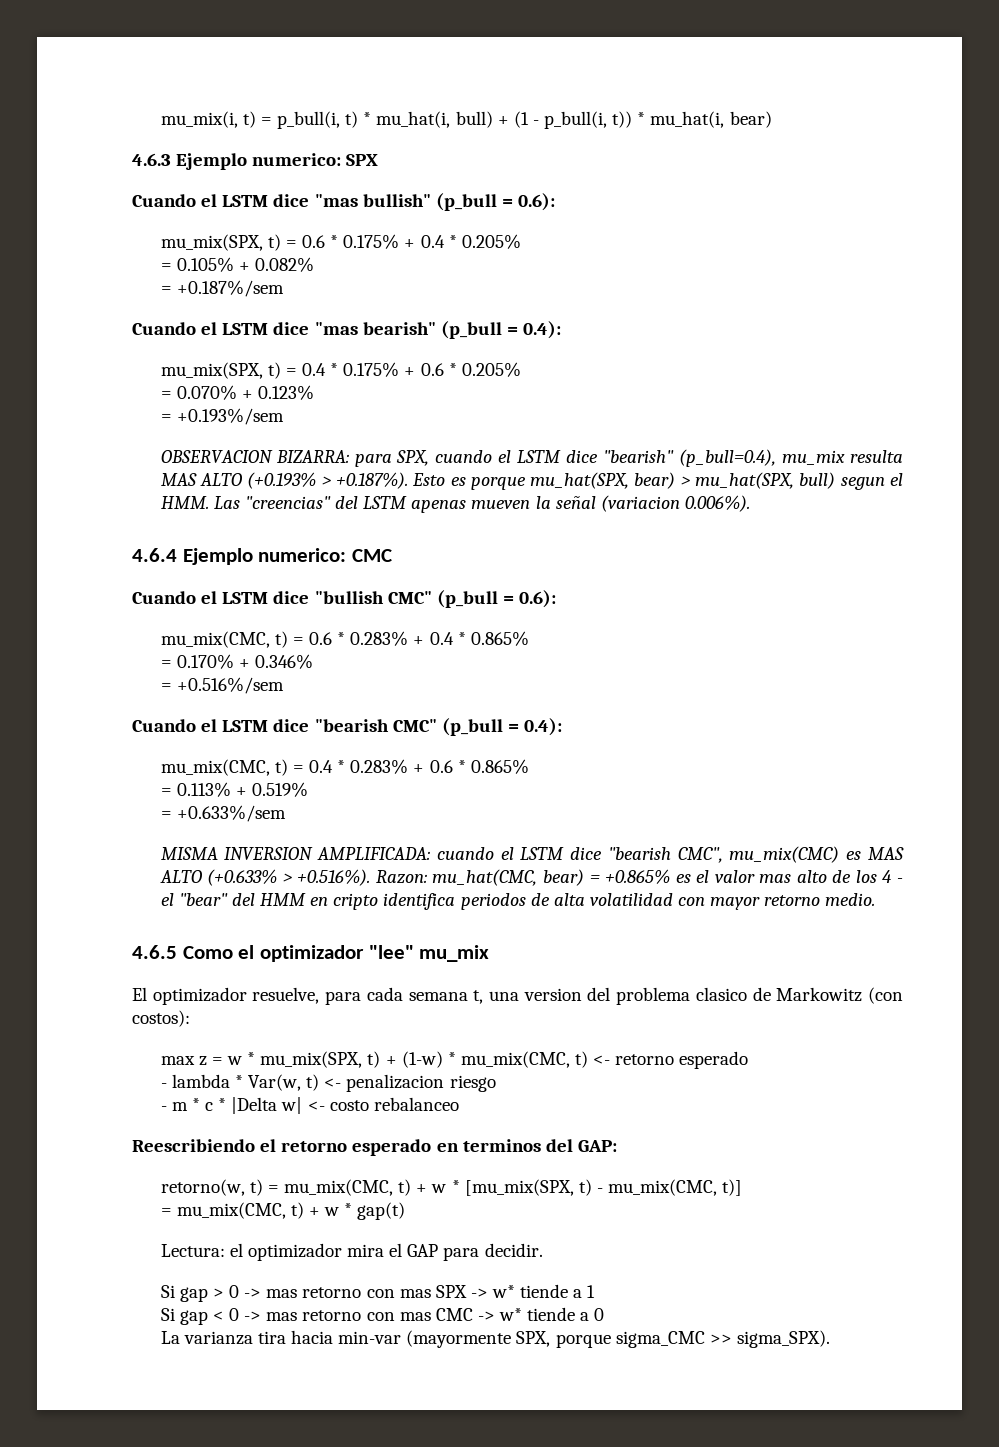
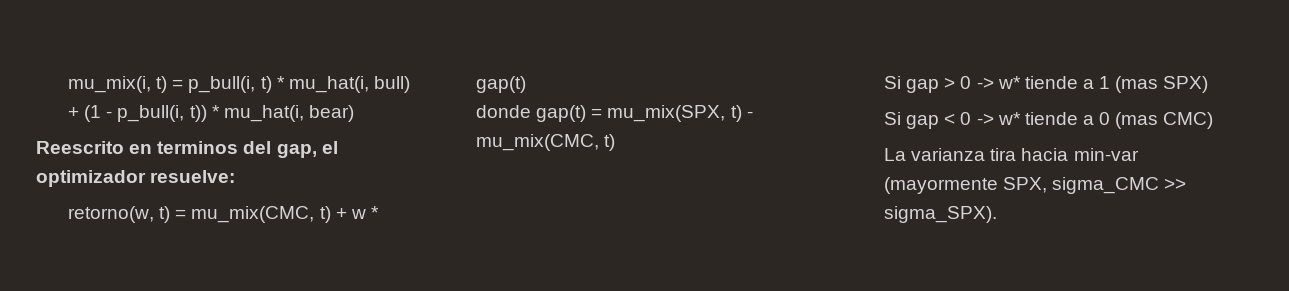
- 4.6.3 Ejemplo numerico: SPX
- Cuando el LSTM dice "mas bullish" (p_bull = 0.6):
- mu_mix(SPX, t) = 0.6 * 0.175% + 0.4 * 0.205%
- = 0.105% + 0.082%
- = +0.187%/sem
- Cuando el LSTM dice "mas bearish" (p_bull = 0.4):
- mu_mix(SPX, t) = 0.4 * 0.175% + 0.6 * 0.205%
- = 0.070% + 0.123%
- = +0.193%/sem
- OBSERVACION BIZARRA: para SPX, cuando el LSTM dice "bearish" (p_bull=0.4), mu_mix resulta MAS ALTO (+0.193% > +0.187%). Esto es porque mu_hat(SPX, bear) > mu_hat(SPX, bull) segun el HMM. Las "creencias" del LSTM apenas mueven la señal (variacion 0.006%).
- 4.6.4 Ejemplo numerico: CMC
- Cuando el LSTM dice "bullish CMC" (p_bull = 0.6):
- mu_mix(CMC, t) = 0.6 * 0.283% + 0.4 * 0.865%
- = 0.170% + 0.346%
- = +0.516%/sem
- Cuando el LSTM dice "bearish CMC" (p_bull = 0.4):
- mu_mix(CMC, t) = 0.4 * 0.283% + 0.6 * 0.865%
- = 0.113% + 0.519%
- = +0.633%/sem
- MISMA INVERSION AMPLIFICADA: cuando el LSTM dice "bearish CMC", mu_mix(CMC) es MAS ALTO (+0.633% > +0.516%). Razon: mu_hat(CMC, bear) = +0.865% es el valor mas alto de los 4 - el "bear" del HMM en cripto identifica periodos de alta volatilidad con mayor retorno medio.
- 4.6.5 Como el optimizador "lee" mu_mix
- El optimizador resuelve, para cada semana t, una version del problema clasico de Markowitz (con costos):
- max z = w * mu_mix(SPX, t) + (1-w) * mu_mix(CMC, t) <- retorno esperado
- - lambda * Var(w, t) <- penalizacion riesgo
- - m * c * |Delta w| <- costo rebalanceo
- Reescribiendo el retorno esperado en terminos del GAP:
+ Reescrito en terminos del gap, el optimizador resuelve:
- retorno(w, t) = mu_mix(CMC, t) + w * [mu_mix(SPX, t) - mu_mix(CMC, t)]
- = mu_mix(CMC, t) + w * gap(t)
- Lectura: el optimizador mira el GAP para decidir.
+ retorno(w, t) = mu_mix(CMC, t) + w * gap(t)
+ donde gap(t) = mu_mix(SPX, t) - mu_mix(CMC, t)
- Si gap > 0 -> mas retorno con mas SPX -> w* tiende a 1
+ Si gap > 0 -> w* tiende a 1 (mas SPX)
- Si gap < 0 -> mas retorno con mas CMC -> w* tiende a 0
+ Si gap < 0 -> w* tiende a 0 (mas CMC)
- La varianza tira hacia min-var (mayormente SPX, porque sigma_CMC >> sigma_SPX).
+ La varianza tira hacia min-var (mayormente SPX, sigma_CMC >> sigma_SPX).

